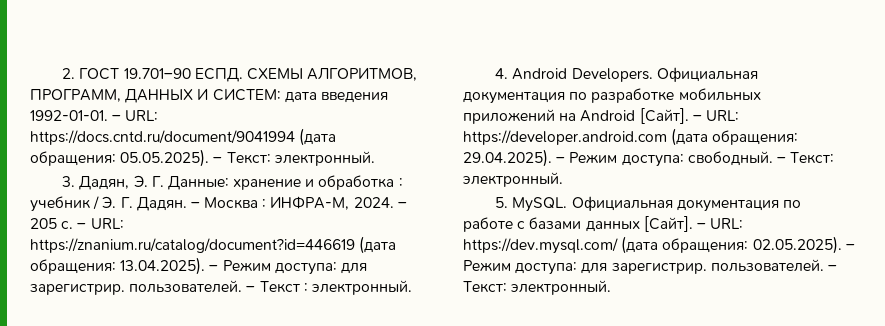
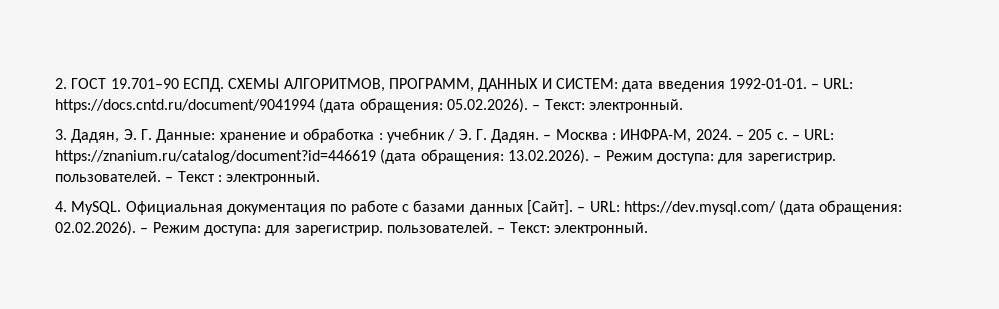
- – URL: https://docs.cntd.ru/document/9041994 (дата обращения: 05.05.2025). – Текст: электронный.
+ – URL: https://docs.cntd.ru/document/9041994 (дата обращения: 05.02.2026). – Текст: электронный.
- – URL: https://znanium.ru/catalog/document?id=446619 (дата обращения: 13.04.2025). – Режим доступа: для зарегистрир. пользователей.
+ – URL: https://znanium.ru/catalog/document?id=446619 (дата обращения: 13.02.2026). – Режим доступа: для зарегистрир. пользователей.
- 4. Android Developers. Официальная документация по разработке мобильных приложений на Android [Сайт]. – URL: https://developer.android.com (дата обращения: 29.04.2025). – Режим доступа: свободный. – Текст: электронный.
- 5. MySQL.
+ 4. MySQL.
- – URL: https://dev.mysql.com/ (дата обращения: 02.05.2025). – Режим доступа: для зарегистрир. пользователей.
+ – URL: https://dev.mysql.com/ (дата обращения: 02.02.2026). – Режим доступа: для зарегистрир. пользователей.

